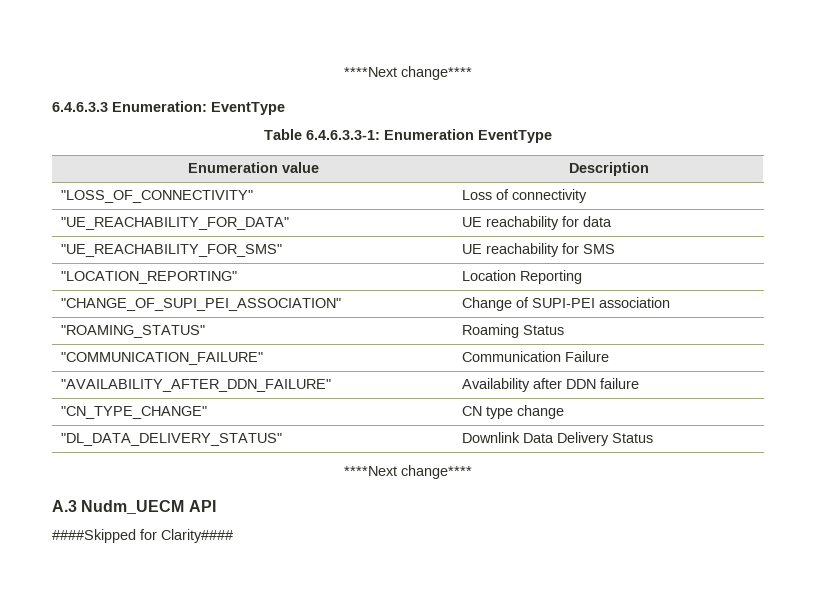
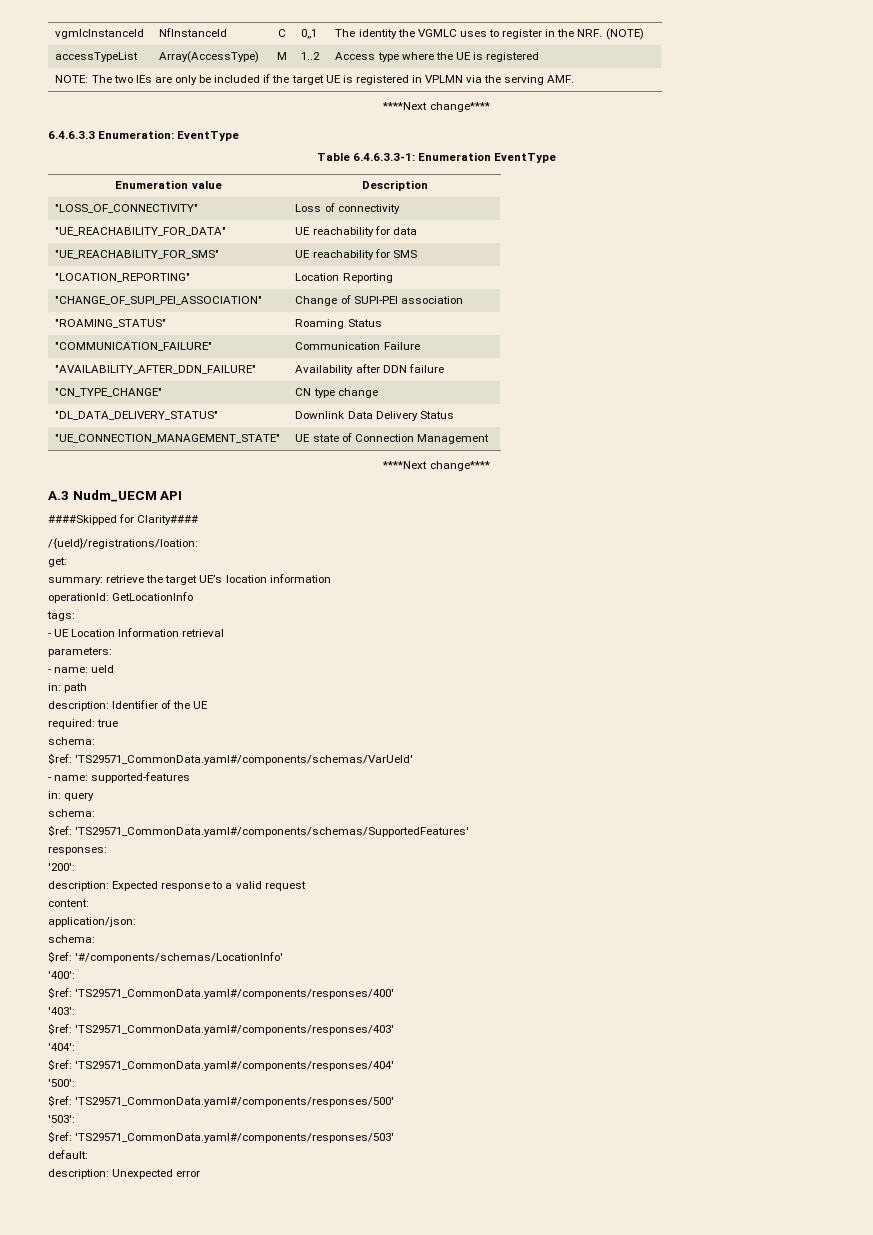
+ vgmlcInstanceId | NfInstanceId | C | 0,,1 | The identity the VGMLC uses to register in the NRF. (NOTE)
+ accessTypeList | Array(AccessType) | M | 1..2 | Access type where the UE is registered
+ NOTE: The two IEs are only be included if the target UE is registered in VPLMN via the serving AMF.
+ "UE_CONNECTION_MANAGEMENT_STATE" | UE state of Connection Management
+ /{ueId}/registrations/loation:
+ get:
+ summary: retrieve the target UE’s location information
+ operationId: GetLocationInfo
+ tags:
+ - UE Location Information retrieval
+ parameters:
+ - name: ueId
+ in: path
+ description: Identifier of the UE
+ required: true
+ schema:
+ $ref: 'TS29571_CommonData.yaml#/components/schemas/VarUeId'
+ - name: supported-features
+ in: query
+ schema:
+ $ref: 'TS29571_CommonData.yaml#/components/schemas/SupportedFeatures'
+ responses:
+ '200':
+ description: Expected response to a valid request
+ content:
+ application/json:
+ schema:
+ $ref: '#/components/schemas/LocationInfo'
+ '400':
+ $ref: 'TS29571_CommonData.yaml#/components/responses/400'
+ '403':
+ $ref: 'TS29571_CommonData.yaml#/components/responses/403'
+ '404':
+ $ref: 'TS29571_CommonData.yaml#/components/responses/404'
+ '500':
+ $ref: 'TS29571_CommonData.yaml#/components/responses/500'
+ '503':
+ $ref: 'TS29571_CommonData.yaml#/components/responses/503'
+ default:
+ description: Unexpected error

